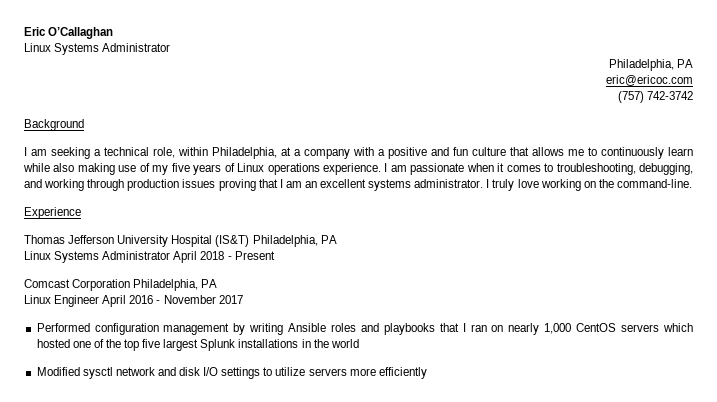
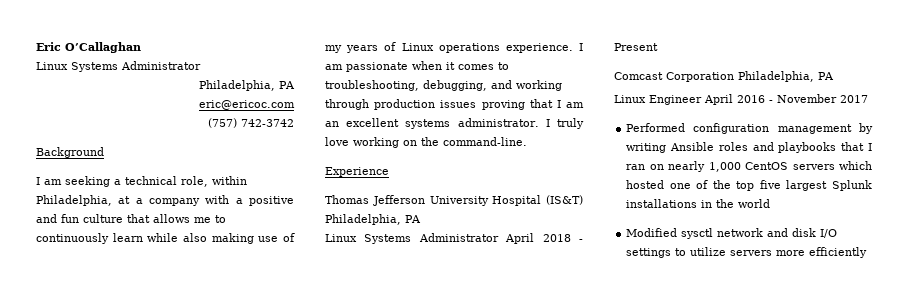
- I am seeking a technical role, within Philadelphia, at a company with a positive and fun culture that allows me to continuously learn while also making use of my five years of Linux operations experience.
+ I am seeking a technical role, within Philadelphia, at a company with a positive and fun culture that allows me to continuously learn while also making use of my years of Linux operations experience.

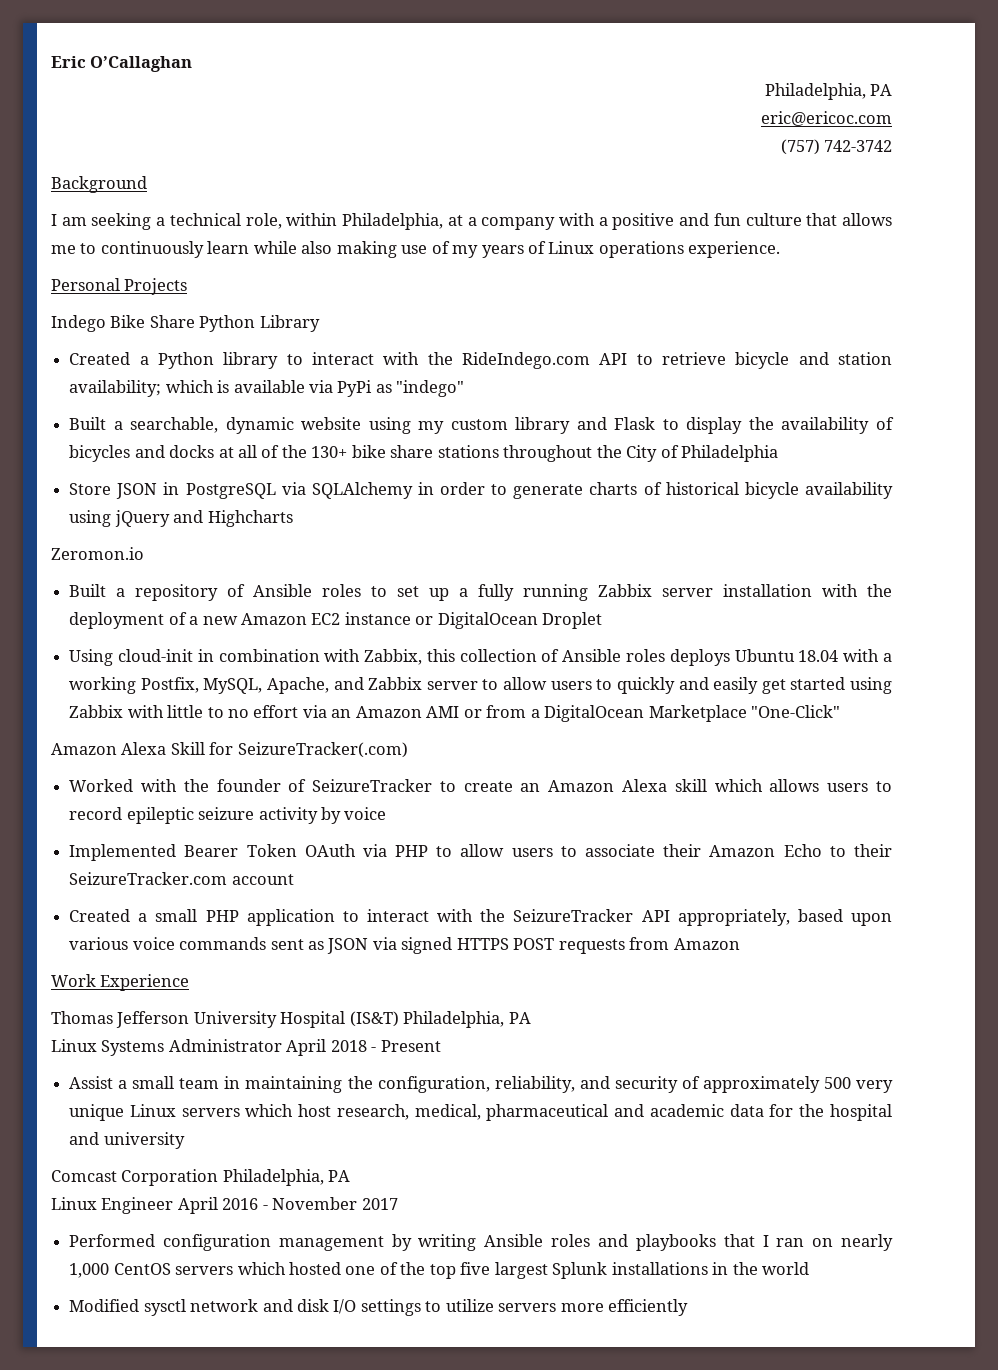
  Eric O’Callaghan
- Linux Systems Administrator
- I am seeking a technical role, within Philadelphia, at a company with a positive and fun culture that allows me to continuously learn while also making use of my years of Linux operations experience. I am passionate when it comes to troubleshooting, debugging, and working through production issues proving that I am an excellent systems administrator. I truly love working on the command-line.
- Experience
+ I am seeking a technical role, within Philadelphia, at a company with a positive and fun culture that allows me to continuously learn while also making use of my years of Linux operations experience.
+ Personal Projects
+ Indego Bike Share Python Library
+ Created a Python library to interact with the RideIndego.com API to retrieve bicycle and station availability; which is available via PyPi as "indego"
+ Built a searchable, dynamic website using my custom library and Flask to display the availability of bicycles and docks at all of the 130+ bike share stations throughout the City of Philadelphia
+ Store JSON in PostgreSQL via SQLAlchemy in order to generate charts of historical bicycle availability using jQuery and Highcharts
+ Zeromon.io
+ Built a repository of Ansible roles to set up a fully running Zabbix server installation with the deployment of a new Amazon EC2 instance or DigitalOcean Droplet
+ Using cloud-init in combination with Zabbix, this collection of Ansible roles deploys Ubuntu 18.04 with a working Postfix, MySQL, Apache, and Zabbix server to allow users to quickly and easily get started using Zabbix with little to no effort via an Amazon AMI or from a DigitalOcean Marketplace "One-Click"
+ Amazon Alexa Skill for SeizureTracker(.com)
+ Worked with the founder of SeizureTracker to create an Amazon Alexa skill which allows users to record epileptic seizure activity by voice
+ Implemented Bearer Token OAuth via PHP to allow users to associate their Amazon Echo to their SeizureTracker.com account
+ Created a small PHP application to interact with the SeizureTracker API appropriately, based upon various voice commands sent as JSON via signed HTTPS POST requests from Amazon
+ Work Experience
+ Assist a small team in maintaining the configuration, reliability, and security of approximately 500 very unique Linux servers which host research, medical, pharmaceutical and academic data for the hospital and university

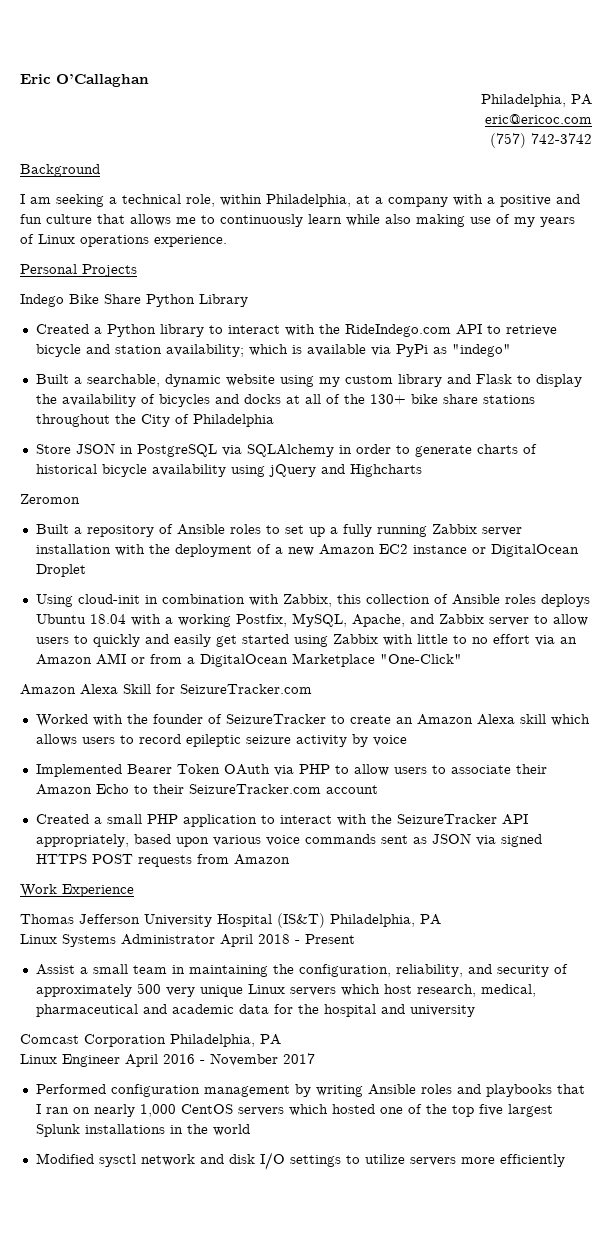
- Zeromon.io
+ Zeromon
- Amazon Alexa Skill for SeizureTracker(.com)
+ Amazon Alexa Skill for SeizureTracker.com

